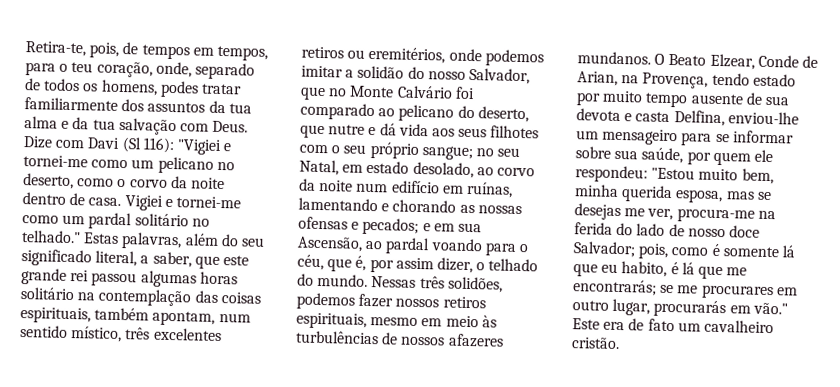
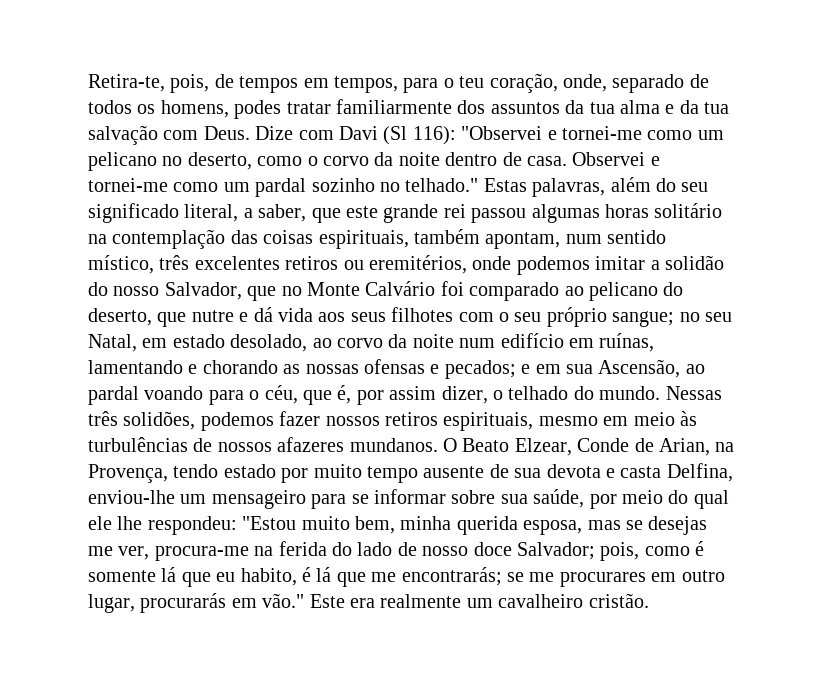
- Dize com Davi (Sl 116): "Vigiei e tornei-me como um pelicano no deserto, como o corvo da noite dentro de casa.
+ Dize com Davi (Sl 116): "Observei e tornei-me como um pelicano no deserto, como o corvo da noite dentro de casa.
- Vigiei e tornei-me como um pardal solitário no telhado."
+ Observei e tornei-me como um pardal sozinho no telhado."
- O Beato Elzear, Conde de Arian, na Provença, tendo estado por muito tempo ausente de sua devota e casta Delfina, enviou-lhe um mensageiro para se informar sobre sua saúde, por quem ele respondeu:
+ O Beato Elzear, Conde de Arian, na Provença, tendo estado por muito tempo ausente de sua devota e casta Delfina, enviou-lhe um mensageiro para se informar sobre sua saúde, por meio do qual ele lhe respondeu:
- Este era de fato um cavalheiro cristão.
+ Este era realmente um cavalheiro cristão.

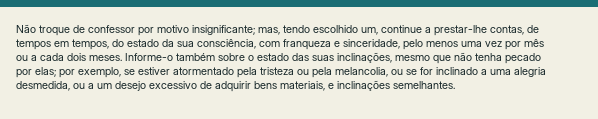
- Retira-te, pois, de tempos em tempos, para o teu coração, onde, separado de todos os homens, podes tratar familiarmente dos assuntos da tua alma e da tua salvação com Deus. Dize com Davi (Sl 116): "Observei e tornei-me como um pelicano no deserto, como o corvo da noite dentro de casa. Observei e tornei-me como um pardal sozinho no telhado." Estas palavras, além do seu significado literal, a saber, que este grande rei passou algumas horas solitário na contemplação das coisas espirituais, também apontam, num sentido místico, três excelentes retiros ou eremitérios, onde podemos imitar a solidão do nosso Salvador, que no Monte Calvário foi comparado ao pelicano do deserto, que nutre e dá vida aos seus filhotes com o seu próprio sangue; no seu Natal, em estado desolado, ao corvo da noite num edifício em ruínas, lamentando e chorando as nossas ofensas e pecados; e em sua Ascensão, ao pardal voando para o céu, que é, por assim dizer, o telhado do mundo. Nessas três solidões, podemos fazer nossos retiros espirituais, mesmo em meio às turbulências de nossos afazeres mundanos. O Beato Elzear, Conde de Arian, na Provença, tendo estado por muito tempo ausente de sua devota e casta Delfina, enviou-lhe um mensageiro para se informar sobre sua saúde, por meio do qual ele lhe respondeu: "Estou muito bem, minha querida esposa, mas se desejas me ver, procura-me na ferida do lado de nosso doce Salvador; pois, como é somente lá que eu habito, é lá que me encontrarás; se me procurares em outro lugar, procurarás em vão." Este era realmente um cavalheiro cristão.
+ Não troque de confessor por motivo insignificante; mas, tendo escolhido um, continue a prestar-lhe contas, de tempos em tempos, do estado da sua consciência, com franqueza e sinceridade, pelo menos uma vez por mês ou a cada dois meses. Informe-o também sobre o estado das suas inclinações, mesmo que não tenha pecado por elas; por exemplo, se estiver atormentado pela tristeza ou pela melancolia, ou se for inclinado a uma alegria desmedida, ou a um desejo excessivo de adquirir bens materiais, e inclinações semelhantes.

